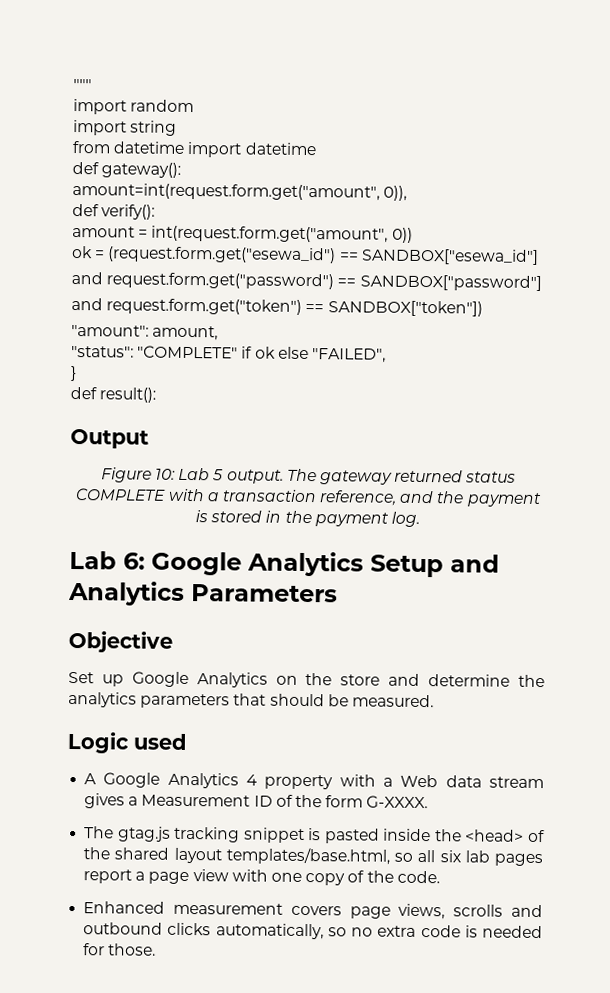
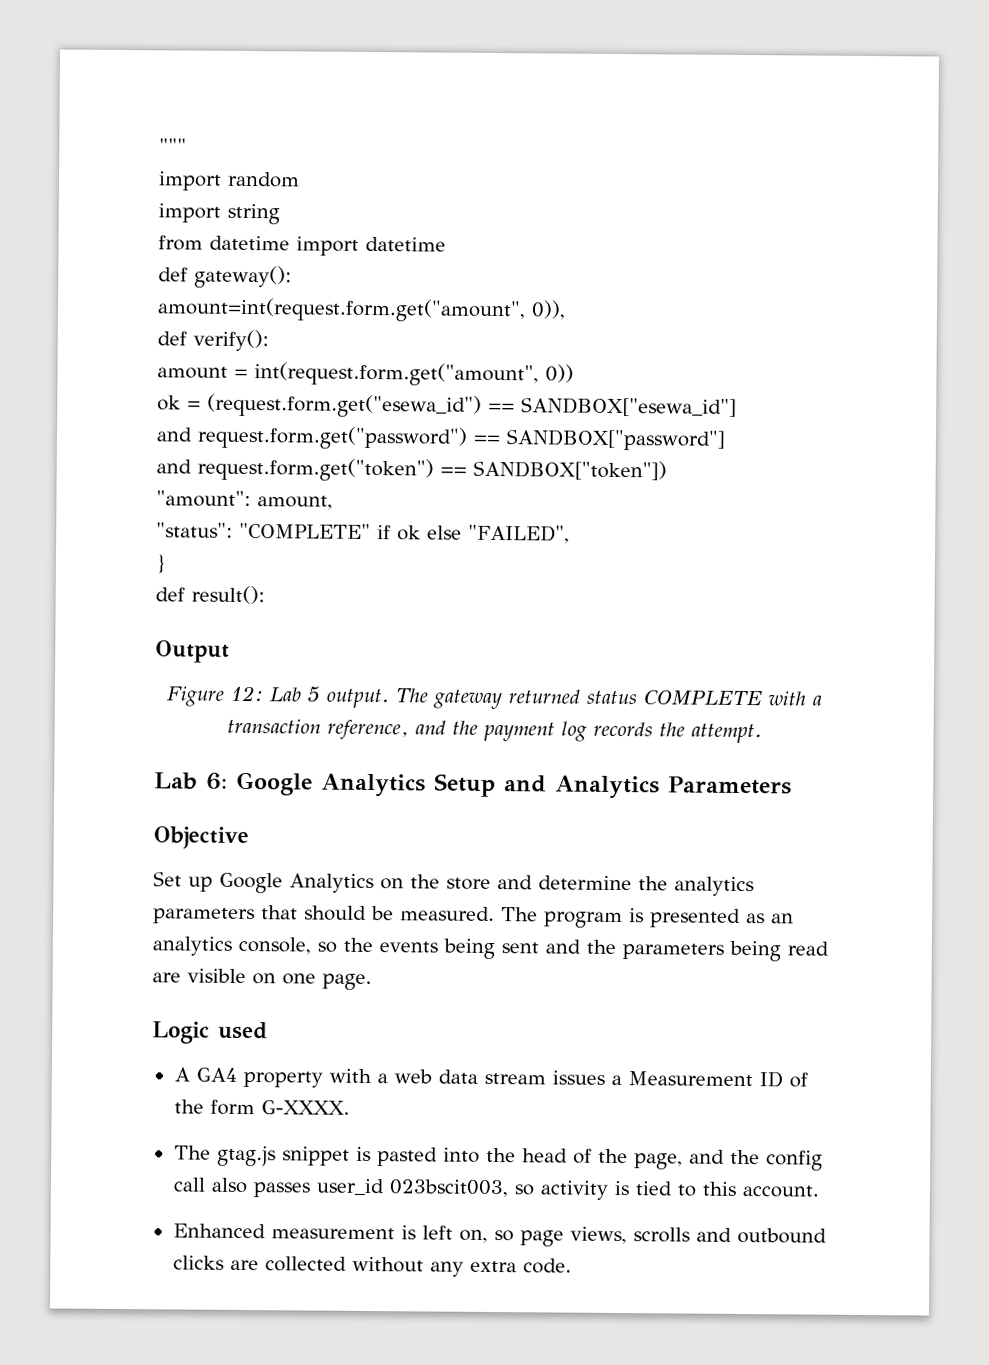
- Figure 10: Lab 5 output.
+ Figure 12: Lab 5 output.
- The gateway returned status COMPLETE with a transaction reference, and the payment is stored in the payment log.
+ The gateway returned status COMPLETE with a transaction reference, and the payment log records the attempt.
+ The program is presented as an analytics console, so the events being sent and the parameters being read are visible on one page.
- A Google Analytics 4 property with a Web data stream gives a Measurement ID of the form G-XXXX.
+ A GA4 property with a web data stream issues a Measurement ID of the form G-XXXX.
- The gtag.js tracking snippet is pasted inside the <head> of the shared layout templates/base.html, so all six lab pages report a page view with one copy of the code.
- Enhanced measurement covers page views, scrolls and outbound clicks automatically, so no extra code is needed for those.
+ The gtag.js snippet is pasted into the head of the page, and the config call also passes user_id 023bscit003, so activity is tied to this account.
+ Enhanced measurement is left on, so page views, scrolls and outbound clicks are collected without any extra code.

